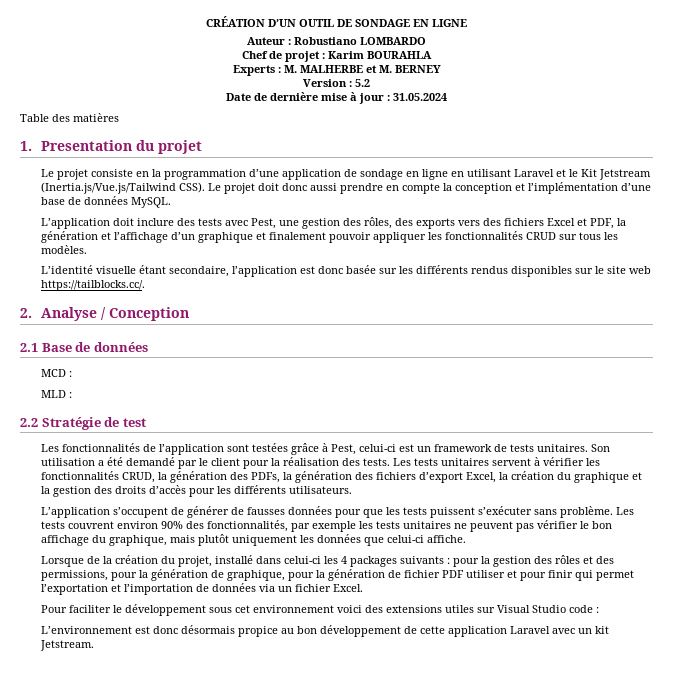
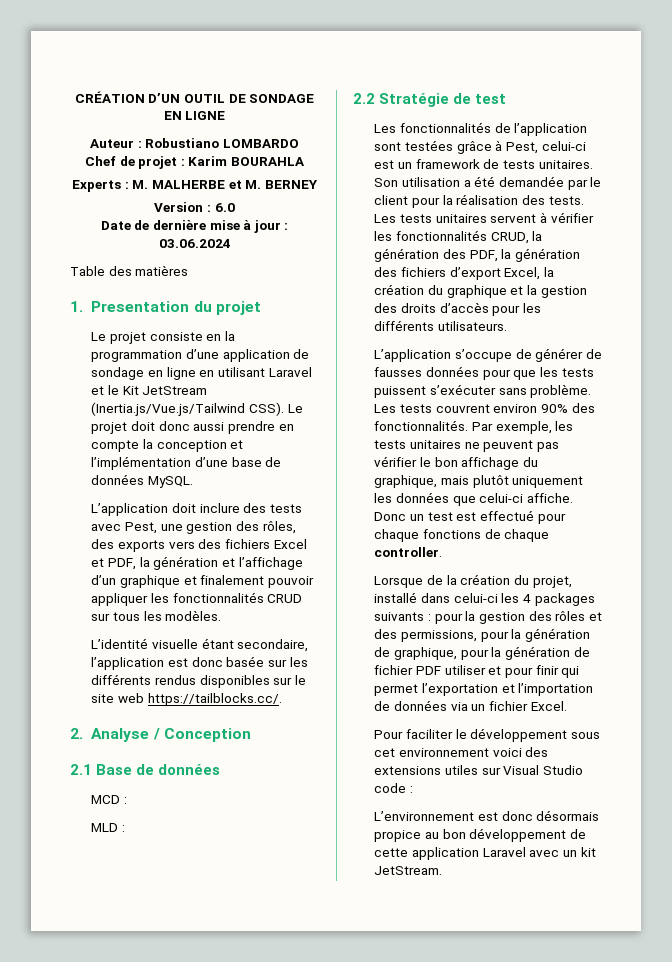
- Version : 5.2
+ Version : 6.0
- Date de dernière mise à jour : 31.05.2024
+ Date de dernière mise à jour : 03.06.2024
- Le projet consiste en la programmation d’une application de sondage en ligne en utilisant Laravel et le Kit Jetstream (Inertia.js/Vue.js/Tailwind CSS).
+ Le projet consiste en la programmation d’une application de sondage en ligne en utilisant Laravel et le Kit JetStream (Inertia.js/Vue.js/Tailwind CSS).
- Son utilisation a été demandé par le client pour la réalisation des tests.
+ Son utilisation a été demandée par le client pour la réalisation des tests.
- Les tests unitaires servent à vérifier les fonctionnalités CRUD, la génération des PDFs, la génération des fichiers d’export Excel, la création du graphique et la gestion des droits d’accès pour les différents utilisateurs.
+ Les tests unitaires servent à vérifier les fonctionnalités CRUD, la génération des PDF, la génération des fichiers d’export Excel, la création du graphique et la gestion des droits d’accès pour les différents utilisateurs.
- L’application s’occupent de générer de fausses données pour que les tests puissent s’exécuter sans problème.
+ L’application s’occupe de générer de fausses données pour que les tests puissent s’exécuter sans problème.
- Les tests couvrent environ 90% des fonctionnalités, par exemple les tests unitaires ne peuvent pas vérifier le bon affichage du graphique, mais plutôt uniquement les données que celui-ci affiche.
+ Les tests couvrent environ 90% des fonctionnalités. Par exemple, les tests unitaires ne peuvent pas vérifier le bon affichage du graphique, mais plutôt uniquement les données que celui-ci affiche. Donc un test est effectué pour chaque fonctions de chaque controller.
- L’environnement est donc désormais propice au bon développement de cette application Laravel avec un kit Jetstream.
+ L’environnement est donc désormais propice au bon développement de cette application Laravel avec un kit JetStream.

